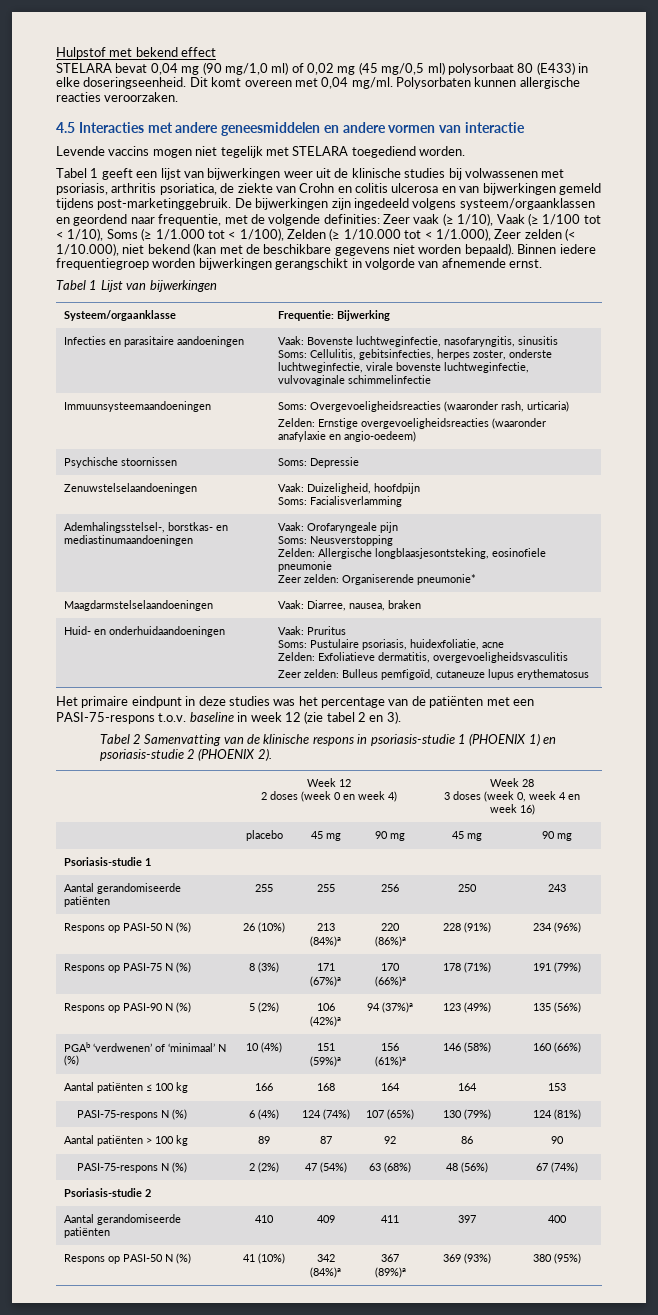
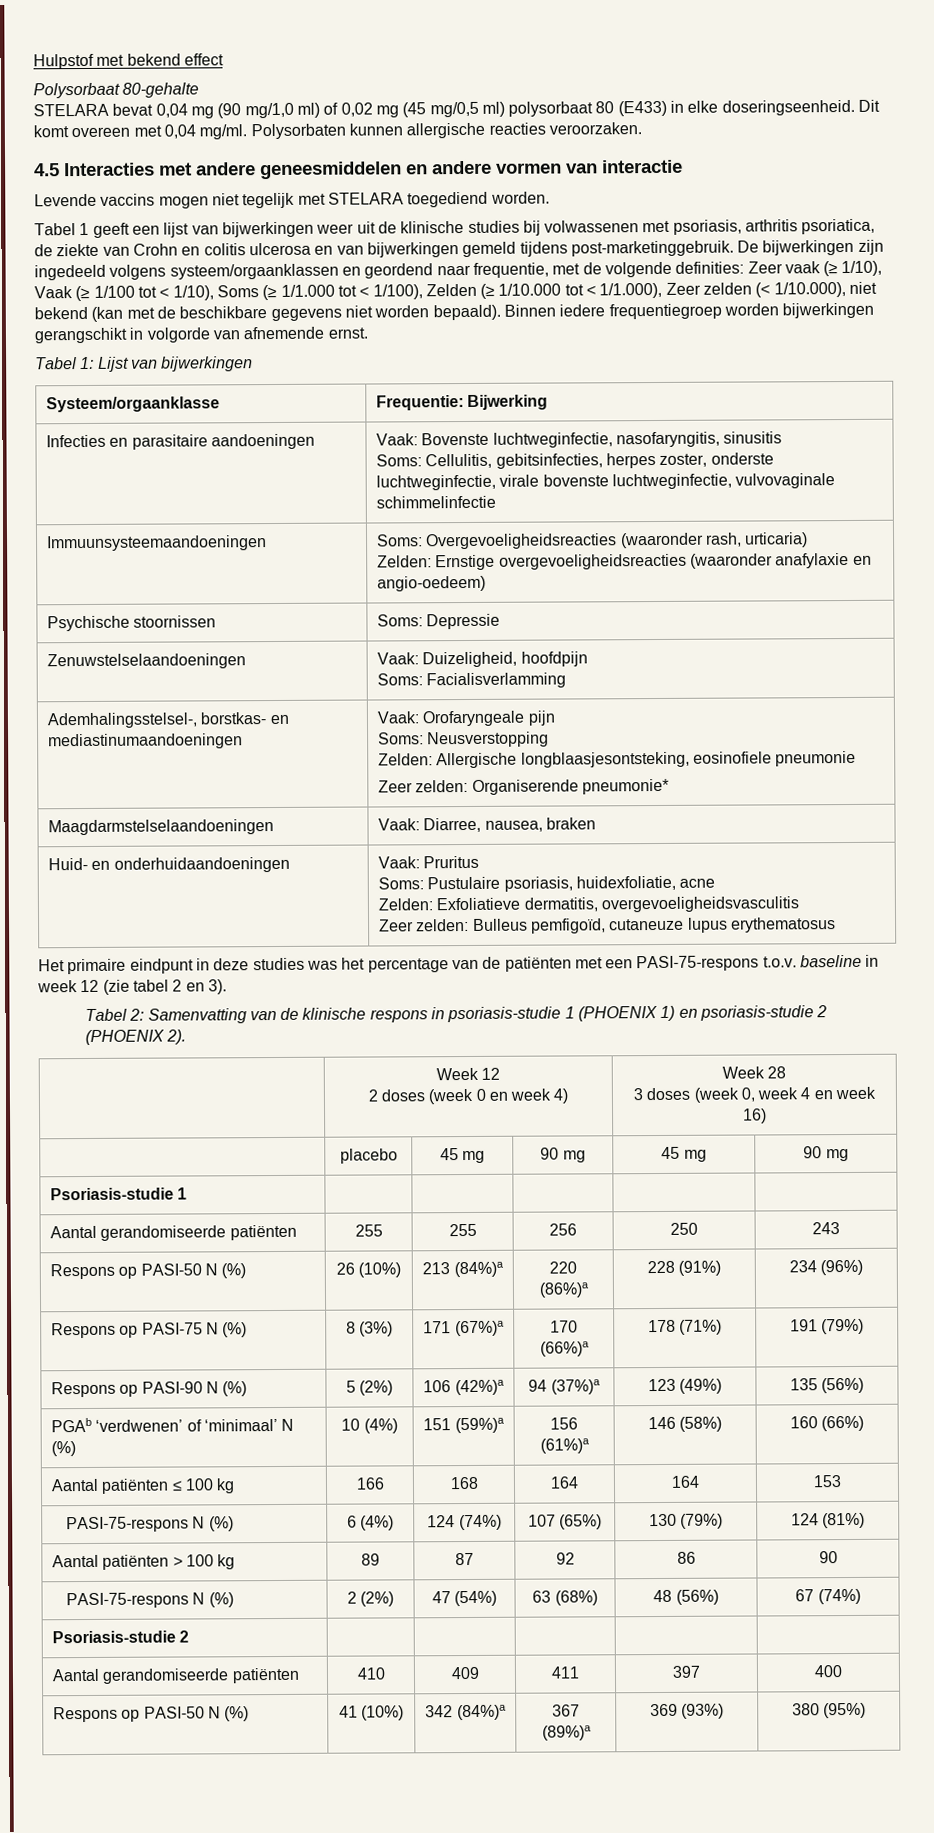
+ Polysorbaat 80-gehalte
- Tabel 1 Lijst van bijwerkingen
+ Tabel 1: Lijst van bijwerkingen
- Tabel 2 Samenvatting van de klinische respons in psoriasis-studie 1 (PHOENIX 1) en psoriasis-studie 2 (PHOENIX 2).
+ Tabel 2: Samenvatting van de klinische respons in psoriasis-studie 1 (PHOENIX 1) en psoriasis-studie 2 (PHOENIX 2).

